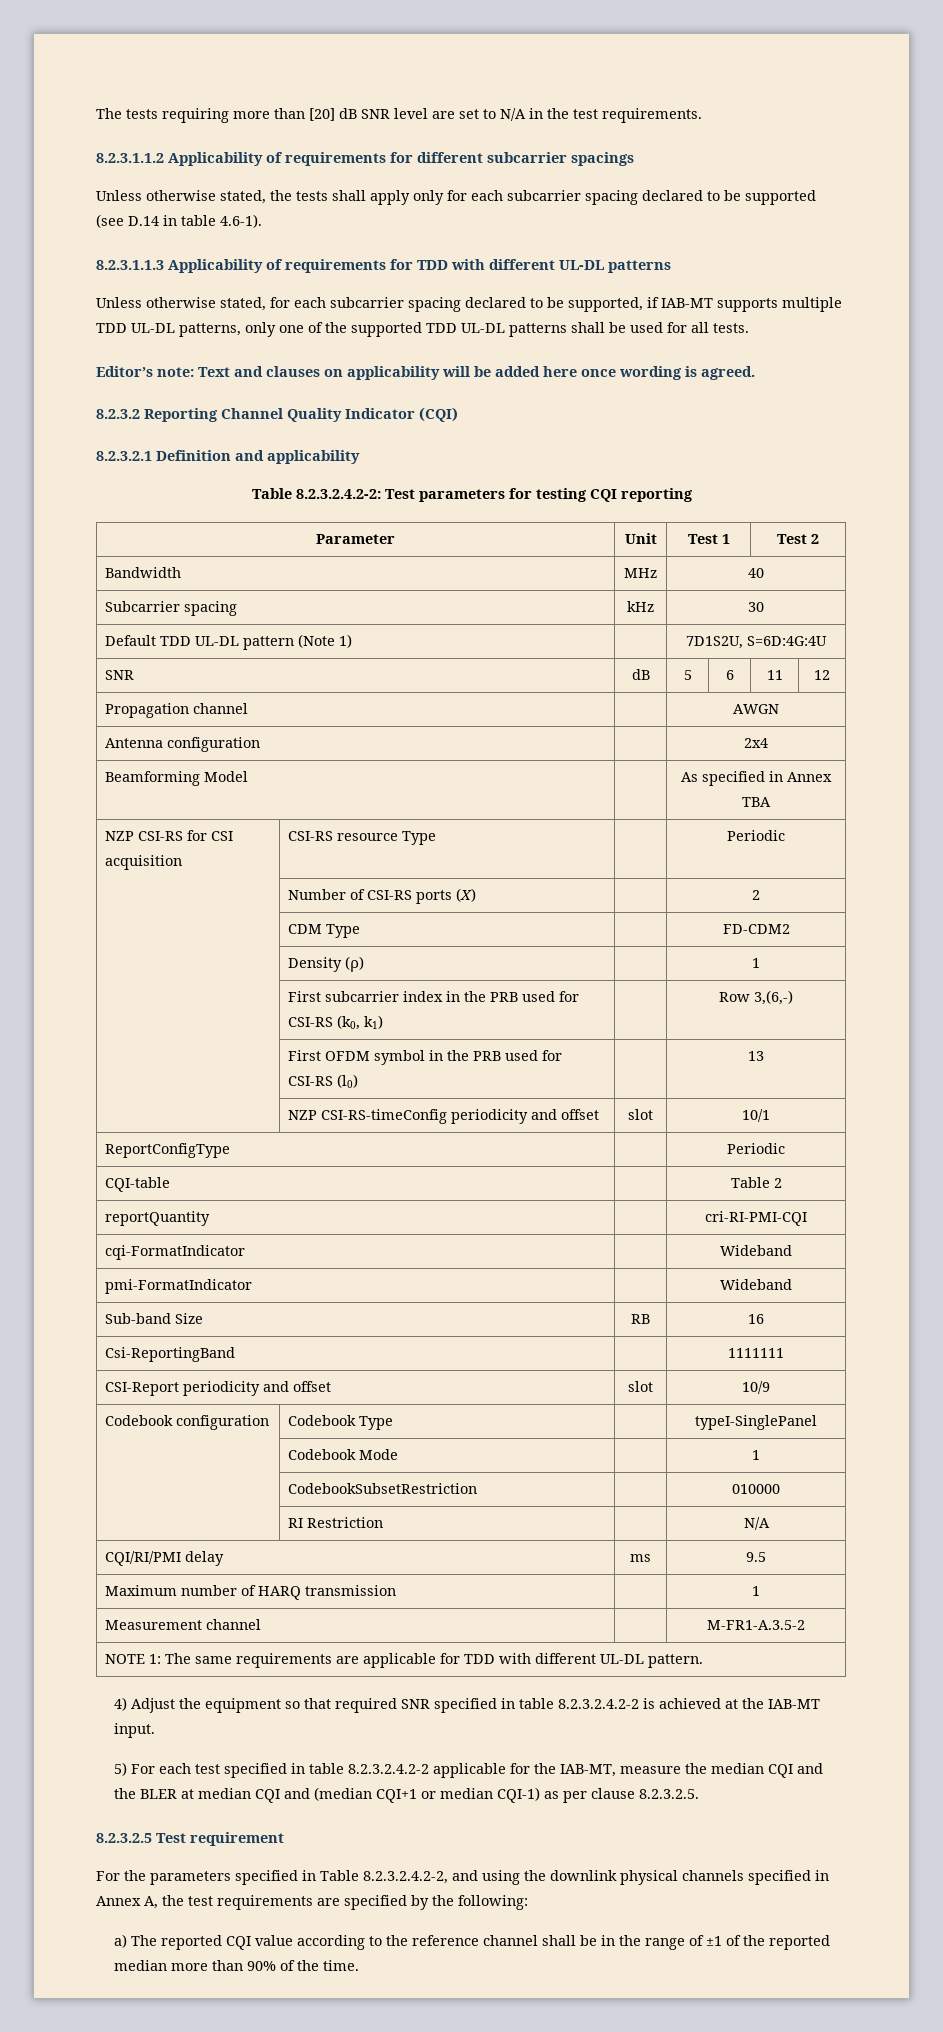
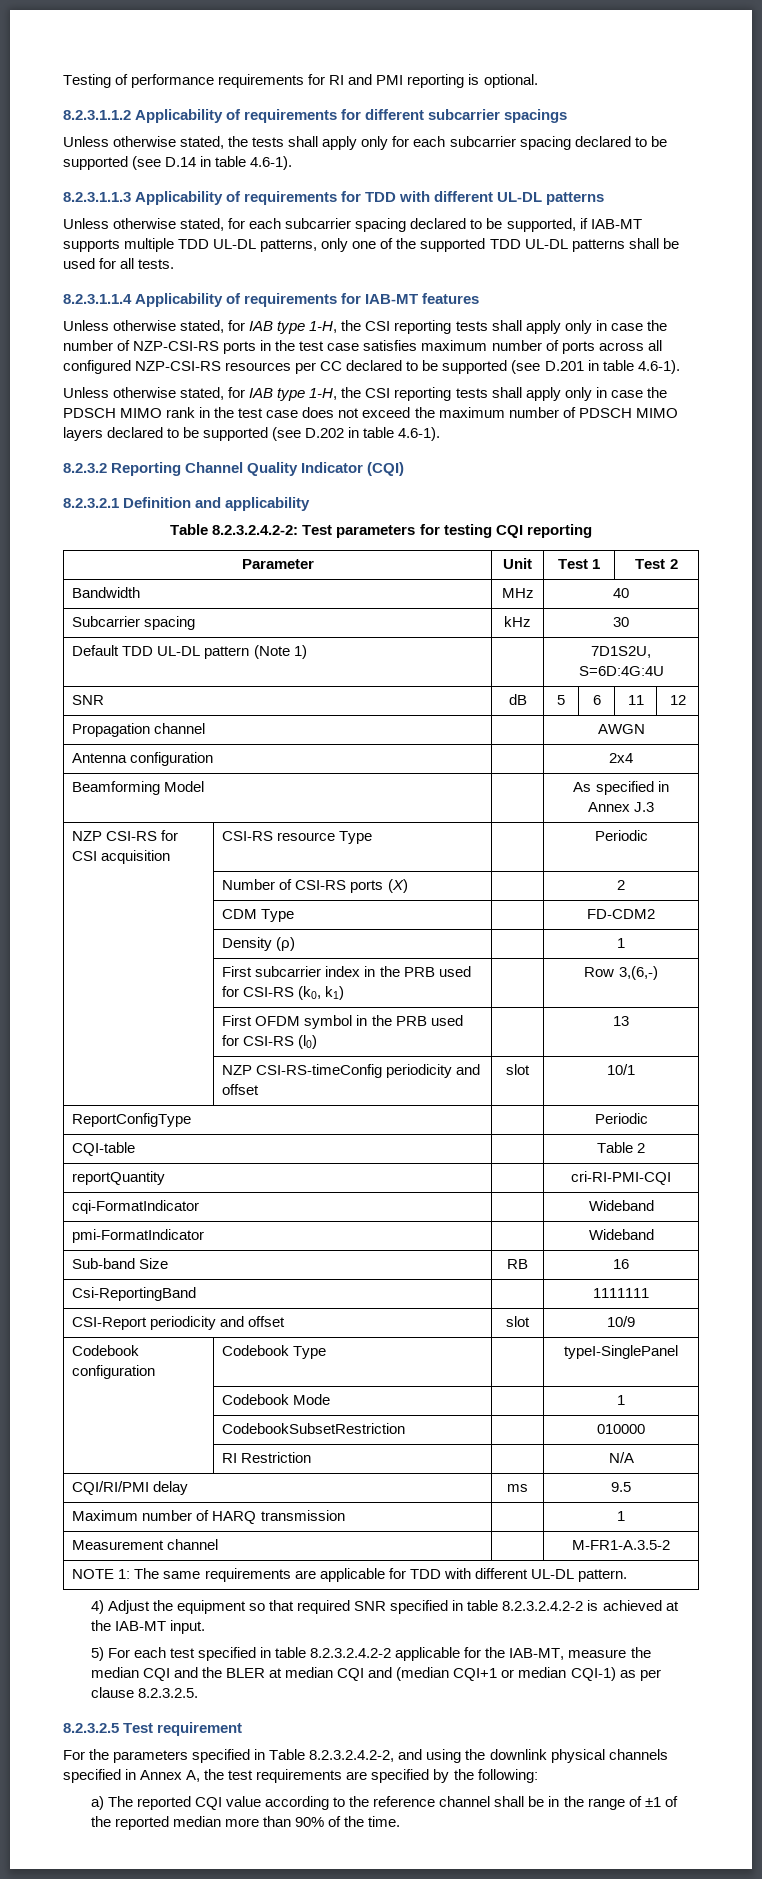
- The tests requiring more than [20] dB SNR level are set to N/A in the test requirements.
+ Testing of performance requirements for RI and PMI reporting is optional.
- Editor’s note: Text and clauses on applicability will be added here once wording is agreed.
+ 8.2.3.1.1.4 Applicability of requirements for IAB-MT features
+ Unless otherwise stated, for IAB type 1-H, the CSI reporting tests shall apply only in case the number of NZP-CSI-RS ports in the test case satisfies maximum number of ports across all configured NZP-CSI-RS resources per CC declared to be supported (see D.201 in table 4.6-1).
+ Unless otherwise stated, for IAB type 1-H, the CSI reporting tests shall apply only in case the PDSCH MIMO rank in the test case does not exceed the maximum number of PDSCH MIMO layers declared to be supported (see D.202 in table 4.6-1).
- Beamforming Model | | As specified in Annex TBA
+ Beamforming Model | | As specified in Annex J.3

